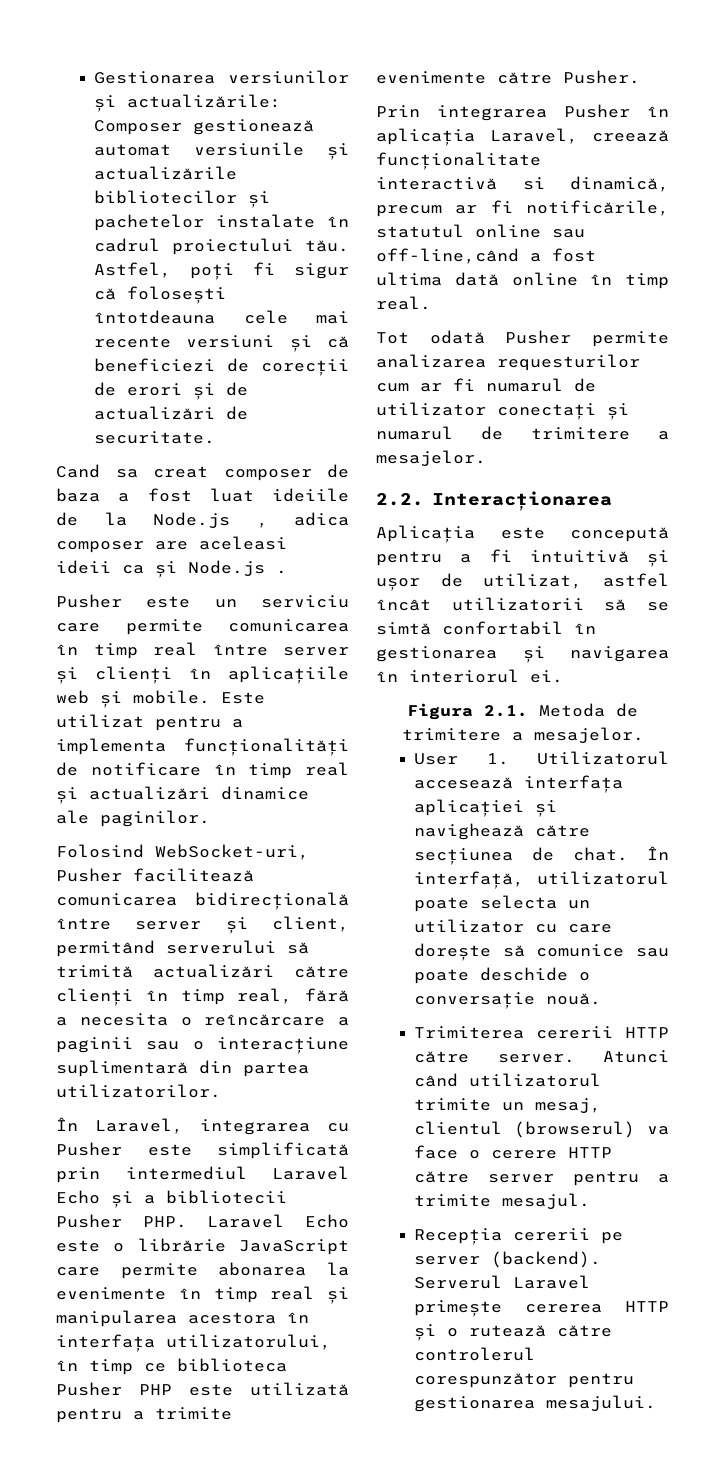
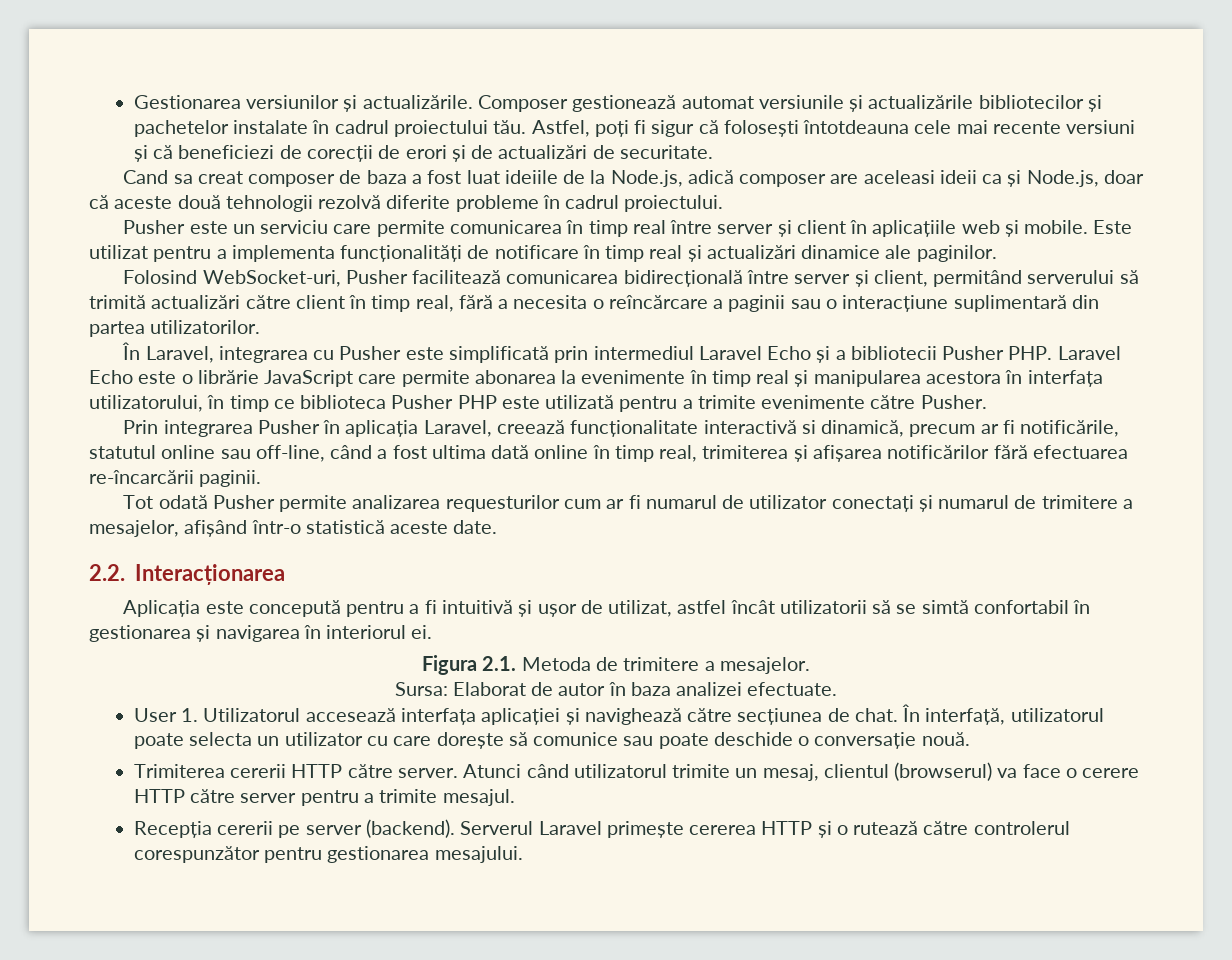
- Gestionarea versiunilor și actualizările: Composer gestionează automat versiunile și actualizările bibliotecilor și pachetelor instalate în cadrul proiectului tău.
+ Gestionarea versiunilor și actualizările. Composer gestionează automat versiunile și actualizările bibliotecilor și pachetelor instalate în cadrul proiectului tău.
- Cand sa creat composer de baza a fost luat ideiile de la Node.js , adica composer are aceleasi ideii ca și Node.js .
+ Cand sa creat composer de baza a fost luat ideiile de la Node.js, adică composer are aceleasi ideii ca și Node.js, doar că aceste două tehnologii rezolvă diferite probleme în cadrul proiectului.
- Pusher este un serviciu care permite comunicarea în timp real între server și clienți în aplicațiile web și mobile.
+ Pusher este un serviciu care permite comunicarea în timp real între server și client în aplicațiile web și mobile.
- Folosind WebSocket-uri, Pusher facilitează comunicarea bidirecțională între server și client, permitând serverului să trimită actualizări către clienți în timp real, fără a necesita o reîncărcare a paginii sau o interacțiune suplimentară din partea utilizatorilor.
+ Folosind WebSocket-uri, Pusher facilitează comunicarea bidirecțională între server și client, permitând serverului să trimită actualizări către client în timp real, fără a necesita o reîncărcare a paginii sau o interacțiune suplimentară din partea utilizatorilor.
- Prin integrarea Pusher în aplicația Laravel, creează funcționalitate interactivă si dinamică, precum ar fi notificările, statutul online sau off-line,când a fost ultima dată online în timp real.
+ Prin integrarea Pusher în aplicația Laravel, creează funcționalitate interactivă si dinamică, precum ar fi notificările, statutul online sau off-line, când a fost ultima dată online în timp real, trimiterea și afișarea notificărilor fără efectuarea re-încarcării paginii.
- Tot odată Pusher permite analizarea requesturilor cum ar fi numarul de utilizator conectați și numarul de trimitere a mesajelor.
+ Tot odată Pusher permite analizarea requesturilor cum ar fi numarul de utilizator conectați și numarul de trimitere a mesajelor, afișând într-o statistică aceste date.
+ Sursa: Elaborat de autor în baza analizei efectuate.

